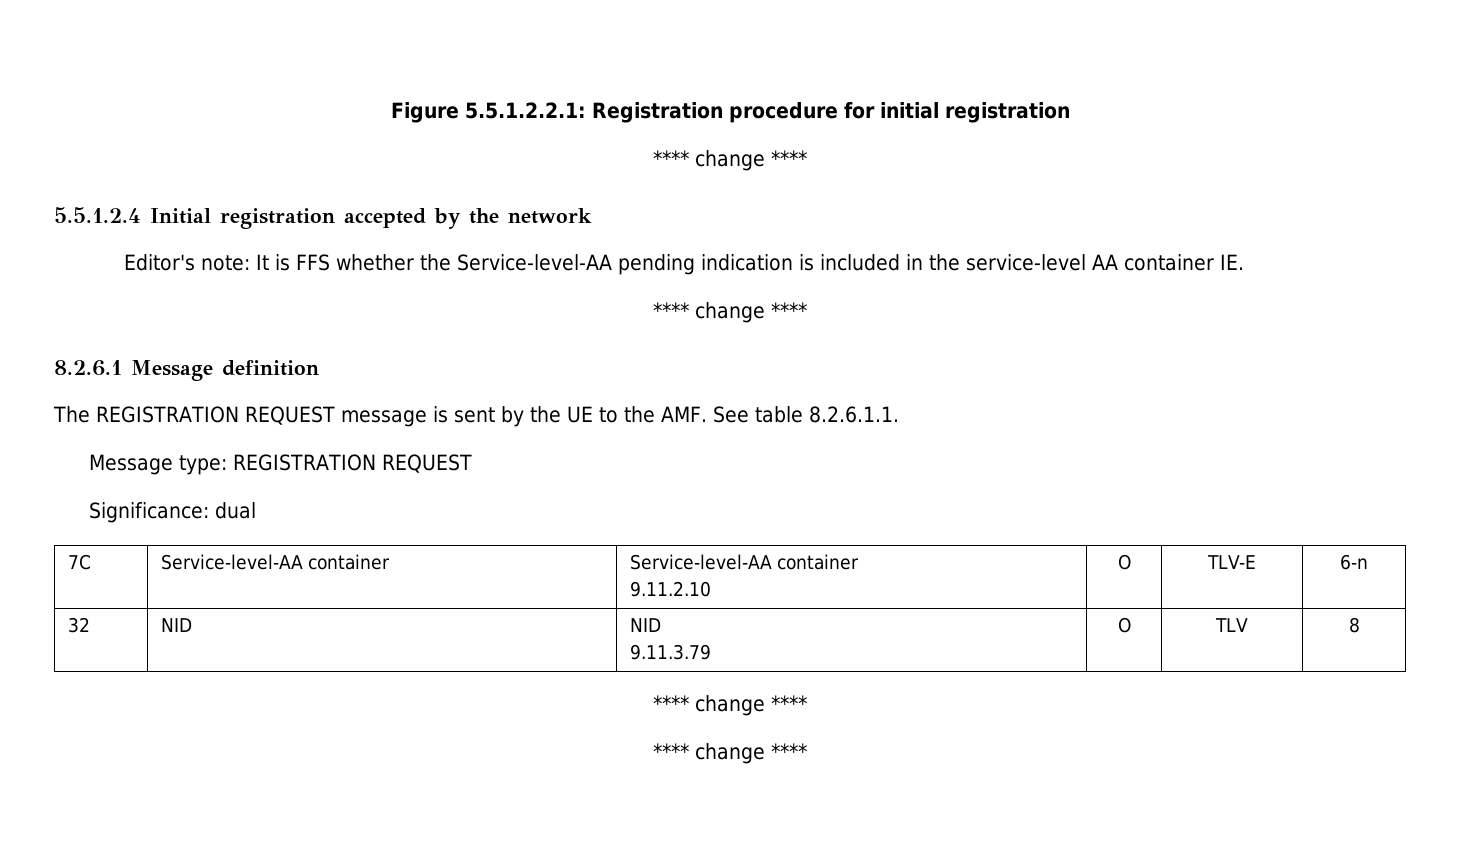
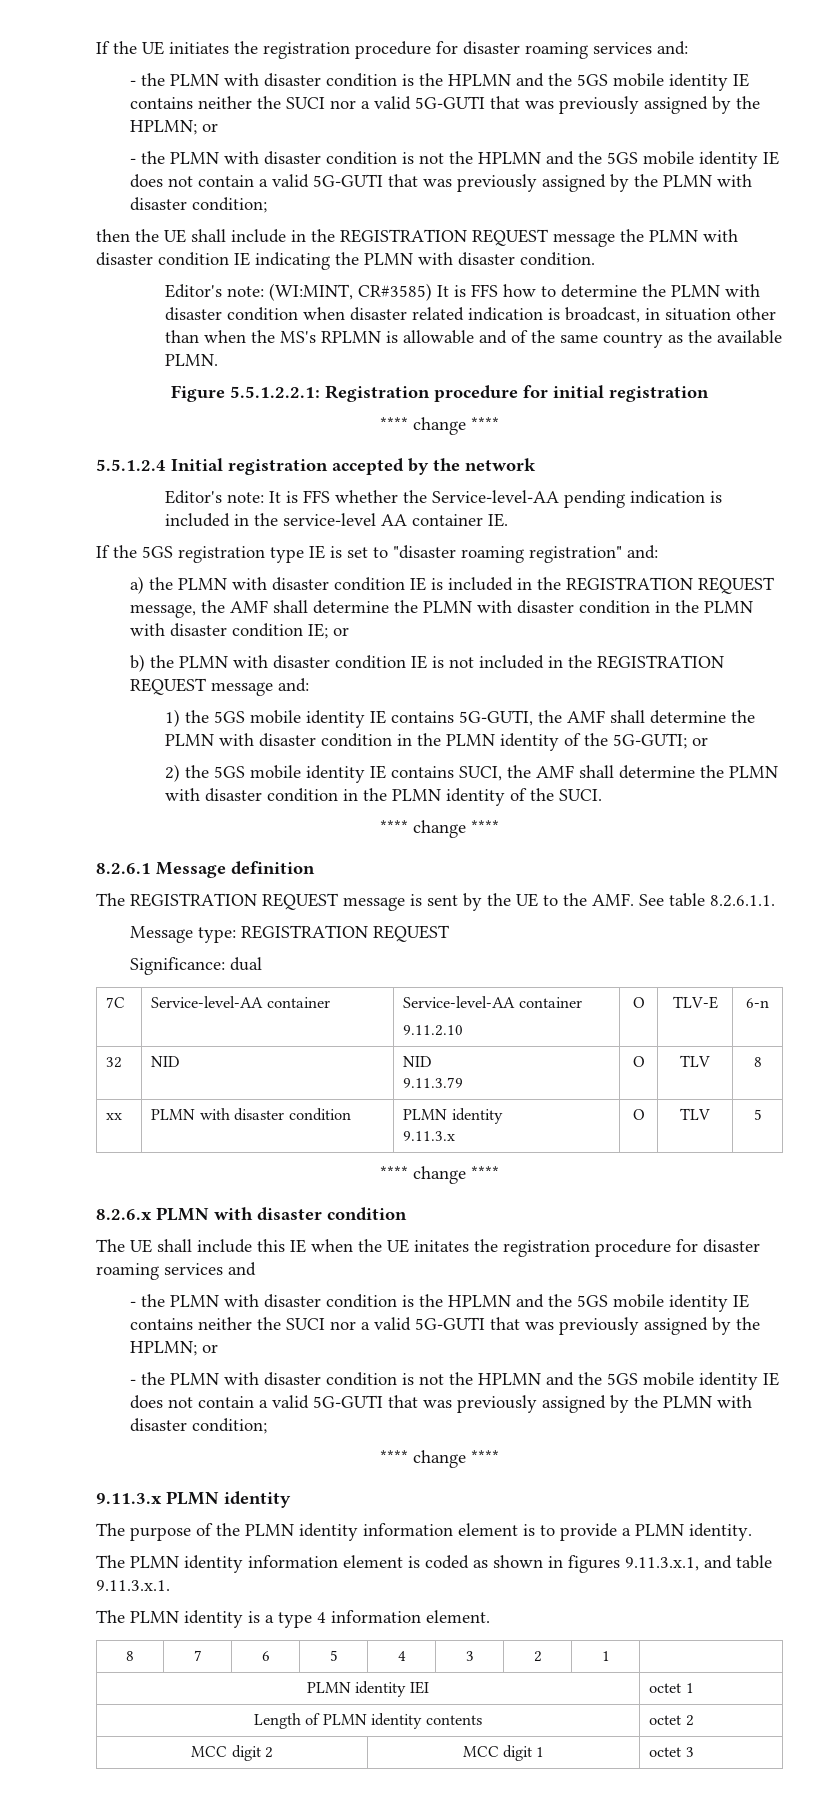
+ If the UE initiates the registration procedure for disaster roaming services and:
+ - the PLMN with disaster condition is the HPLMN and the 5GS mobile identity IE contains neither the SUCI nor a valid 5G-GUTI that was previously assigned by the HPLMN; or
+ - the PLMN with disaster condition is not the HPLMN and the 5GS mobile identity IE does not contain a valid 5G-GUTI that was previously assigned by the PLMN with disaster condition;
+ then the UE shall include in the REGISTRATION REQUEST message the PLMN with disaster condition IE indicating the PLMN with disaster condition.
+ Editor's note: (WI:MINT, CR#3585) It is FFS how to determine the PLMN with disaster condition when disaster related indication is broadcast, in situation other than when the MS's RPLMN is allowable and of the same country as the available PLMN.
+ If the 5GS registration type IE is set to "disaster roaming registration" and:
+ a) the PLMN with disaster condition IE is included in the REGISTRATION REQUEST message, the AMF shall determine the PLMN with disaster condition in the PLMN with disaster condition IE; or
+ b) the PLMN with disaster condition IE is not included in the REGISTRATION REQUEST message and:
+ 1) the 5GS mobile identity IE contains 5G-GUTI, the AMF shall determine the PLMN with disaster condition in the PLMN identity of the 5G-GUTI; or
+ 2) the 5GS mobile identity IE contains SUCI, the AMF shall determine the PLMN with disaster condition in the PLMN identity of the SUCI.
  32 | NID | NID
  9.11.3.79 | O | TLV | 8
+ xx | PLMN with disaster condition | PLMN identity
+ 9.11.3.x | O | TLV | 5
  **** change ****
+ 8.2.6.x PLMN with disaster condition
+ The UE shall include this IE when the UE initates the registration procedure for disaster roaming services and
+ - the PLMN with disaster condition is the HPLMN and the 5GS mobile identity IE contains neither the SUCI nor a valid 5G-GUTI that was previously assigned by the HPLMN; or
+ - the PLMN with disaster condition is not the HPLMN and the 5GS mobile identity IE does not contain a valid 5G-GUTI that was previously assigned by the PLMN with disaster condition;
  **** change ****
+ 9.11.3.x PLMN identity
+ The purpose of the PLMN identity information element is to provide a PLMN identity.
+ The PLMN identity information element is coded as shown in figures 9.11.3.x.1, and table 9.11.3.x.1.
+ The PLMN identity is a type 4 information element.
+ 8 | 7 | 6 | 5 | 4 | 3 | 2 | 1 |
+ PLMN identity IEI | octet 1
+ Length of PLMN identity contents | octet 2
+ MCC digit 2 | MCC digit 1 | octet 3

